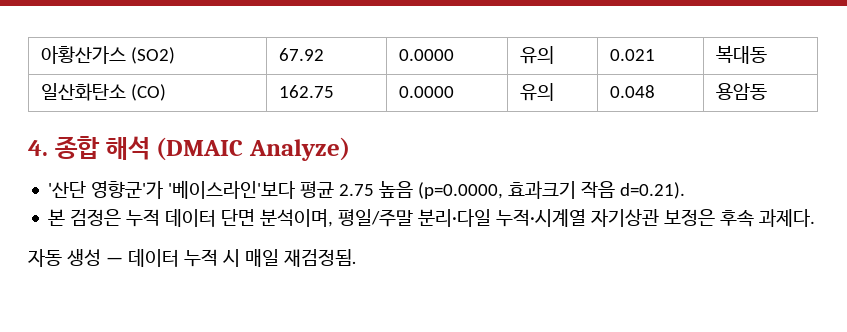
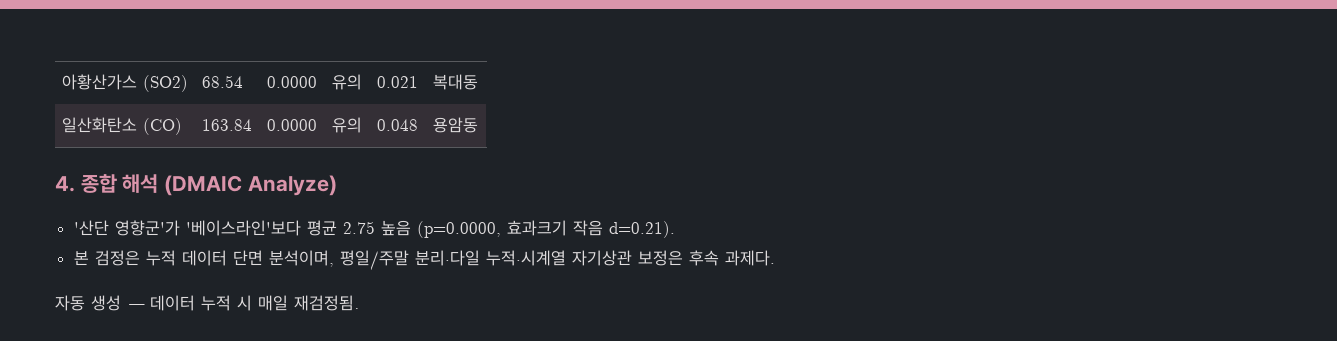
- 아황산가스 (SO2) | 67.92 | 0.0000 | 유의 | 0.021 | 복대동
+ 아황산가스 (SO2) | 68.54 | 0.0000 | 유의 | 0.021 | 복대동
- 일산화탄소 (CO) | 162.75 | 0.0000 | 유의 | 0.048 | 용암동
+ 일산화탄소 (CO) | 163.84 | 0.0000 | 유의 | 0.048 | 용암동

